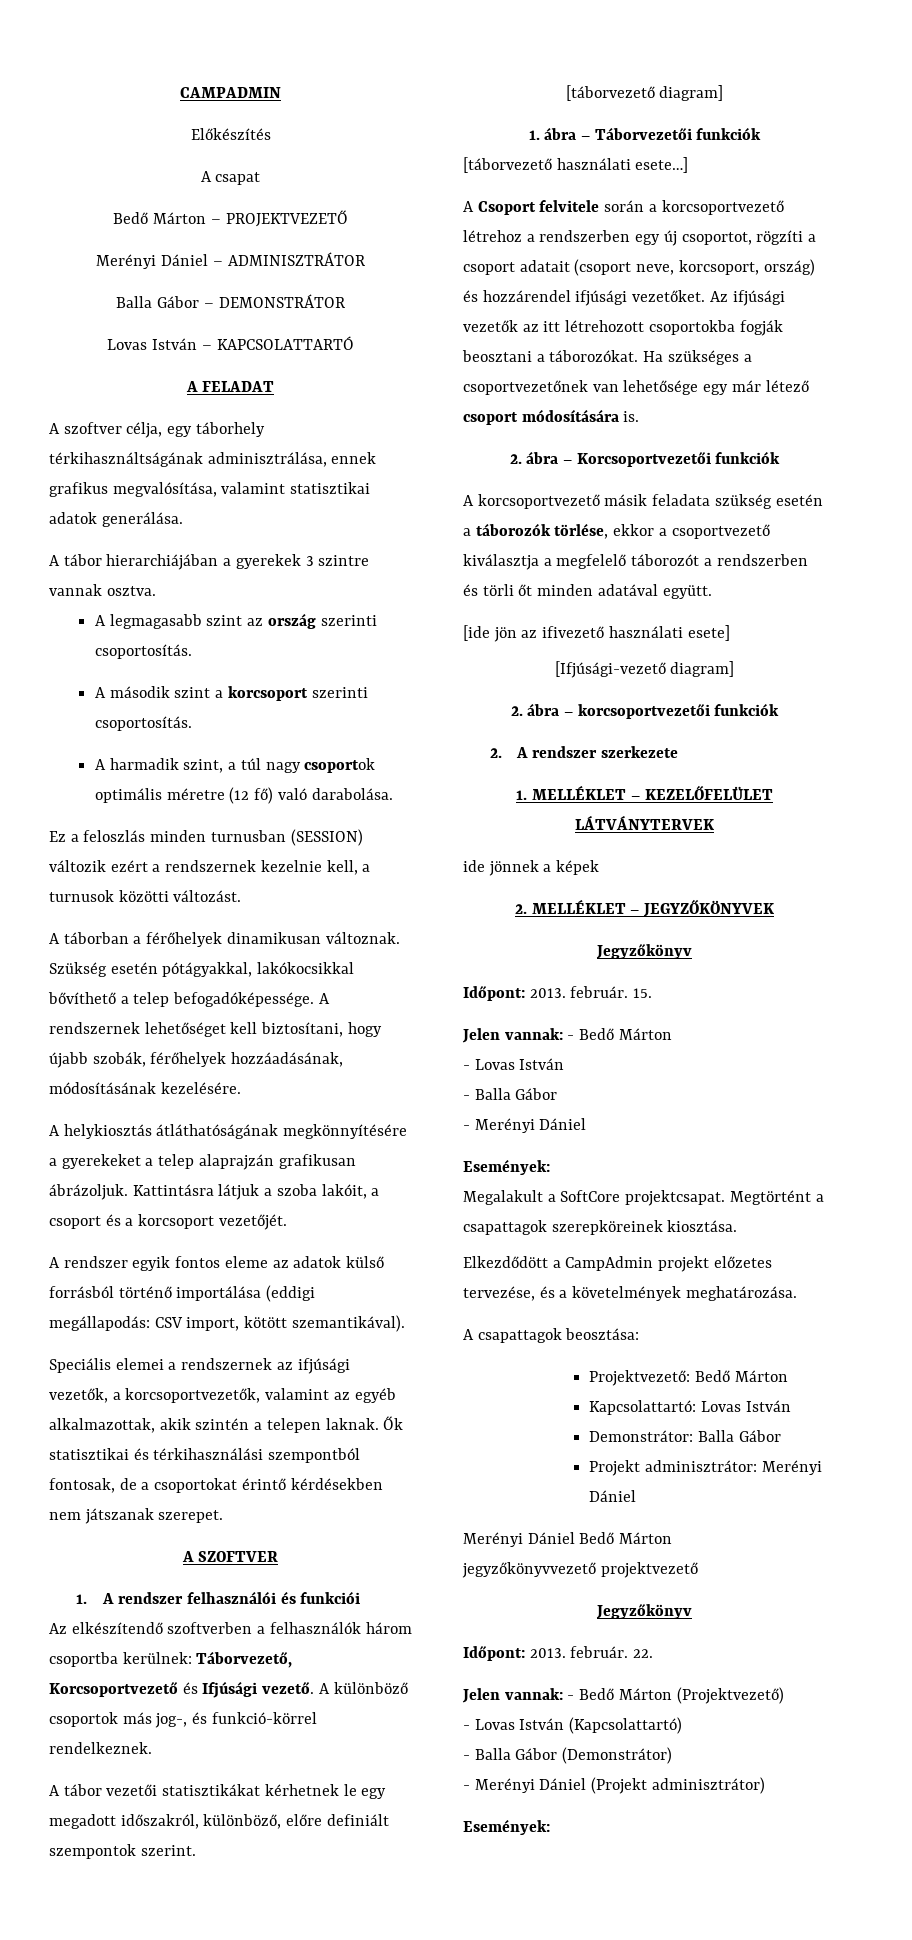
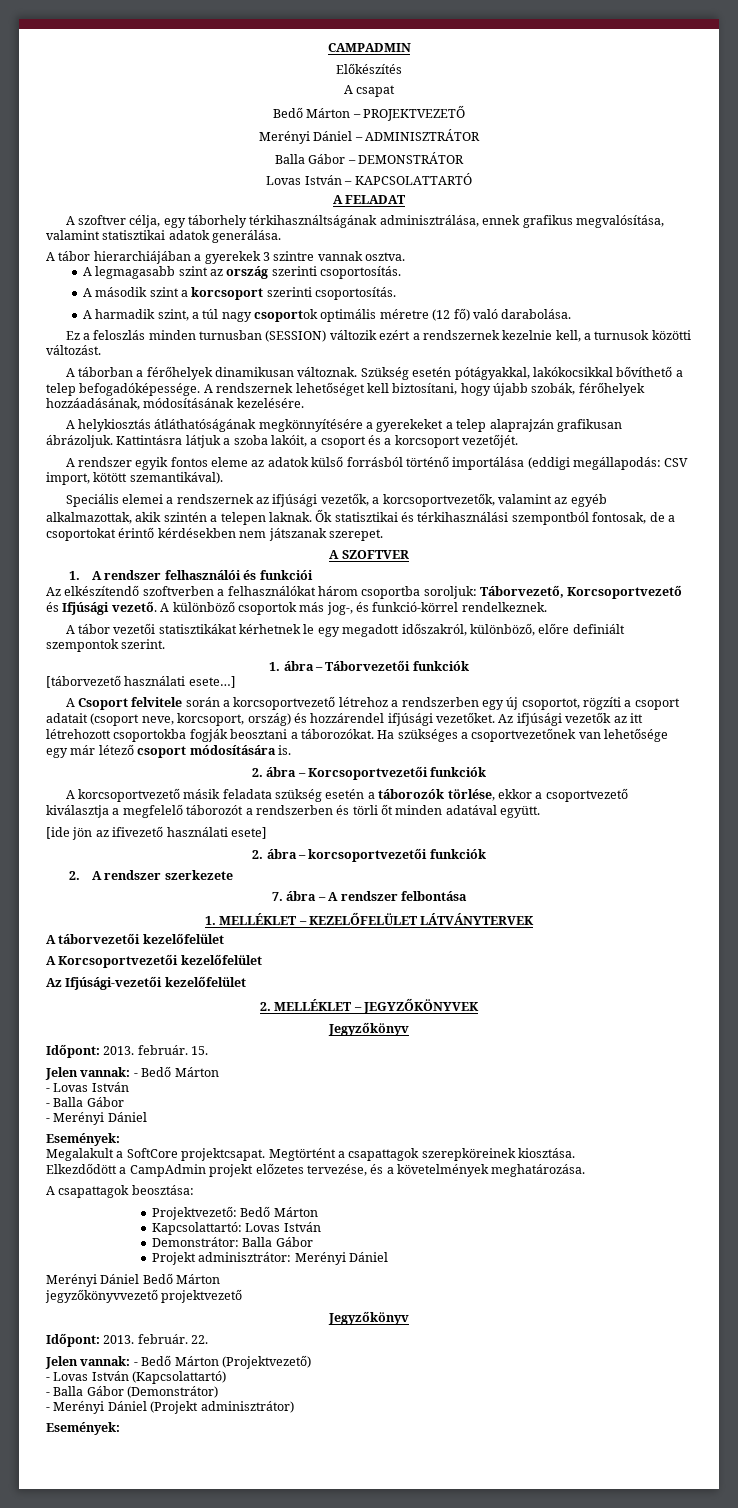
- Az elkészítendő szoftverben a felhasználók három csoportba kerülnek: Táborvezető, Korcsoportvezető és Ifjúsági vezető.
+ Az elkészítendő szoftverben a felhasználókat három csoportba soroljuk: Táborvezető, Korcsoportvezető és Ifjúsági vezető.
- [táborvezető diagram]
- [Ifjúsági-vezető diagram]
+ 7. ábra – A rendszer felbontása
- ide jönnek a képek
+ A táborvezetői kezelőfelület
+ A Korcsoportvezetői kezelőfelület
+ Az Ifjúsági-vezetői kezelőfelület

